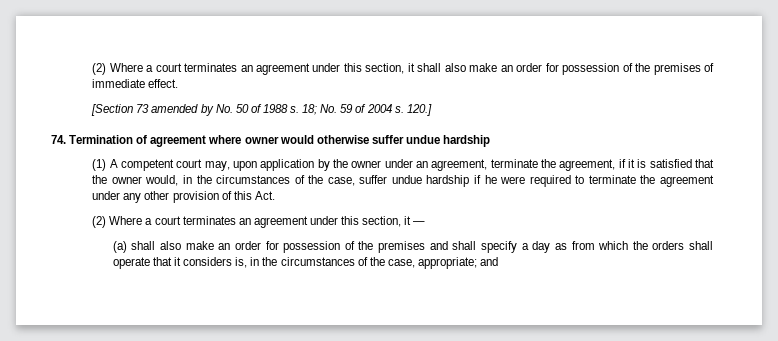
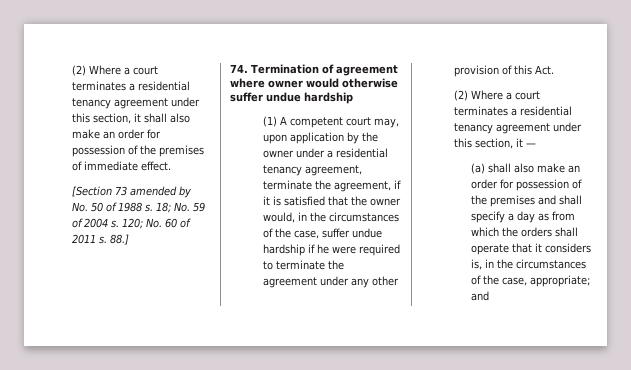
- (2) Where a court terminates an agreement under this section, it shall also make an order for possession of the premises of immediate effect.
+ (2) Where a court terminates a residential tenancy agreement under this section, it shall also make an order for possession of the premises of immediate effect.
- 120.]
+ 120; No. 60 of 2011 s. 88.]
- (1) A competent court may, upon application by the owner under an agreement, terminate the agreement, if it is satisfied that the owner would, in the circumstances of the case, suffer undue hardship if he were required to terminate the agreement under any other provision of this Act.
+ (1) A competent court may, upon application by the owner under a residential tenancy agreement, terminate the agreement, if it is satisfied that the owner would, in the circumstances of the case, suffer undue hardship if he were required to terminate the agreement under any other provision of this Act.
- (2) Where a court terminates an agreement under this section, it —
+ (2) Where a court terminates a residential tenancy agreement under this section, it —

